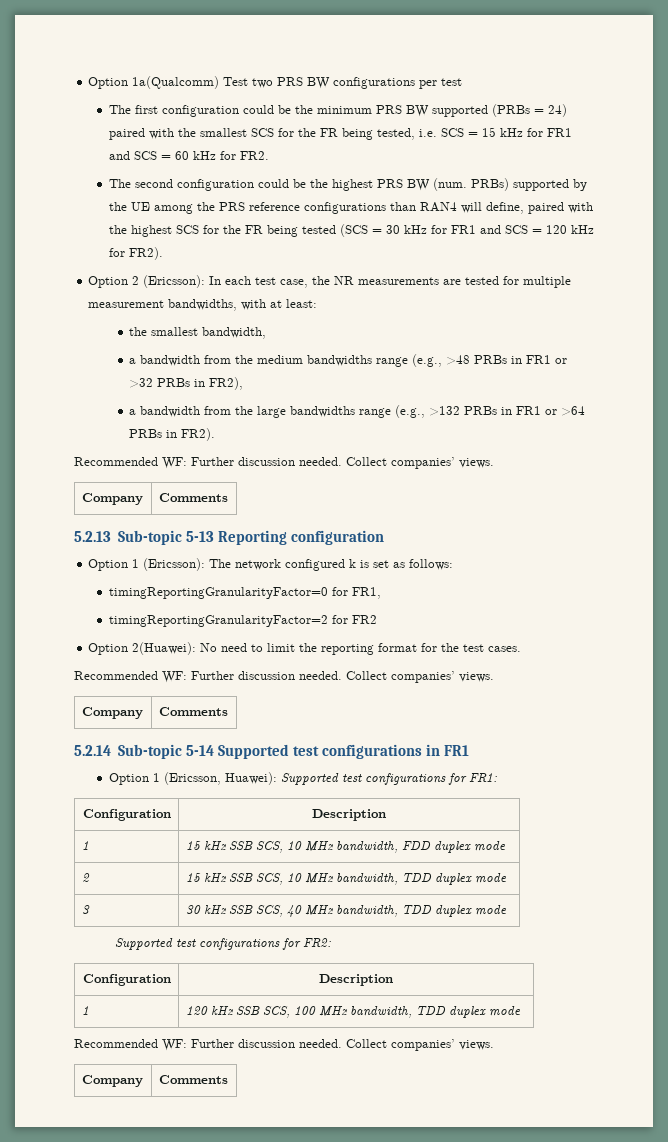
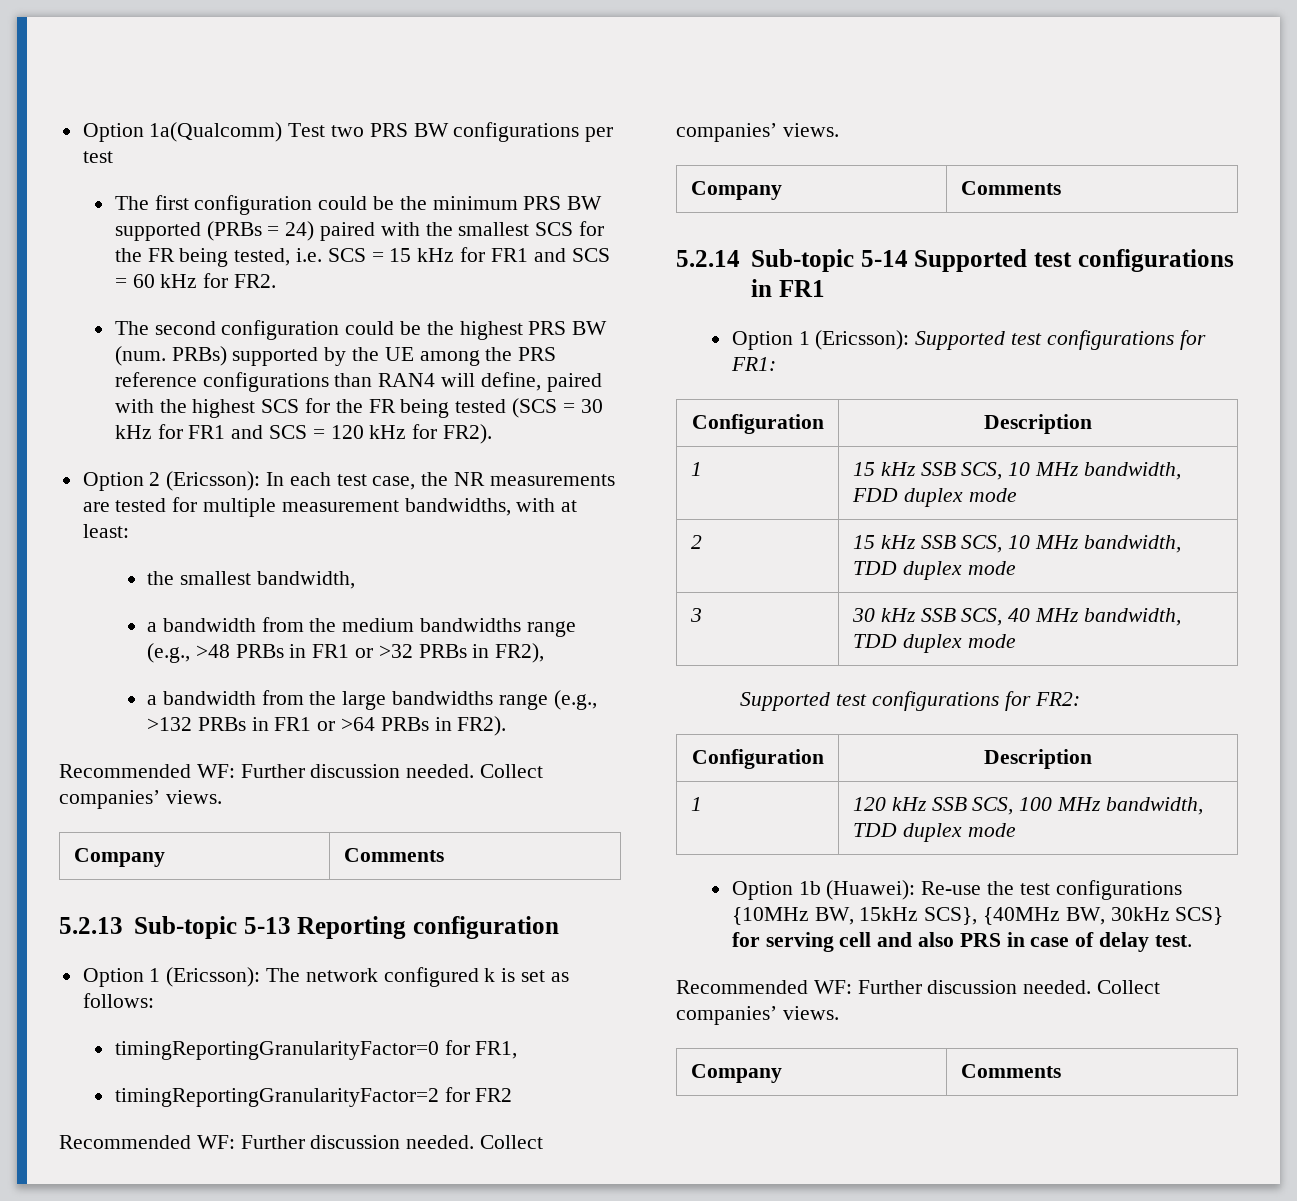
- Option 2(Huawei): No need to limit the reporting format for the test cases.
- Option 1 (Ericsson, Huawei): Supported test configurations for FR1:
+ Option 1 (Ericsson): Supported test configurations for FR1:
+ Option 1b (Huawei): Re-use the test configurations {10MHz BW, 15kHz SCS}, {40MHz BW, 30kHz SCS} for serving cell and also PRS in case of delay test.

